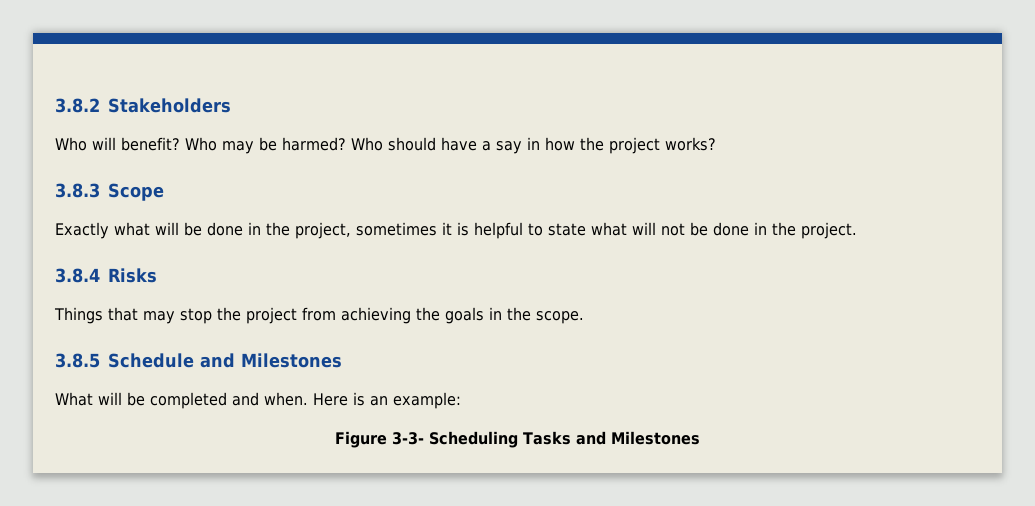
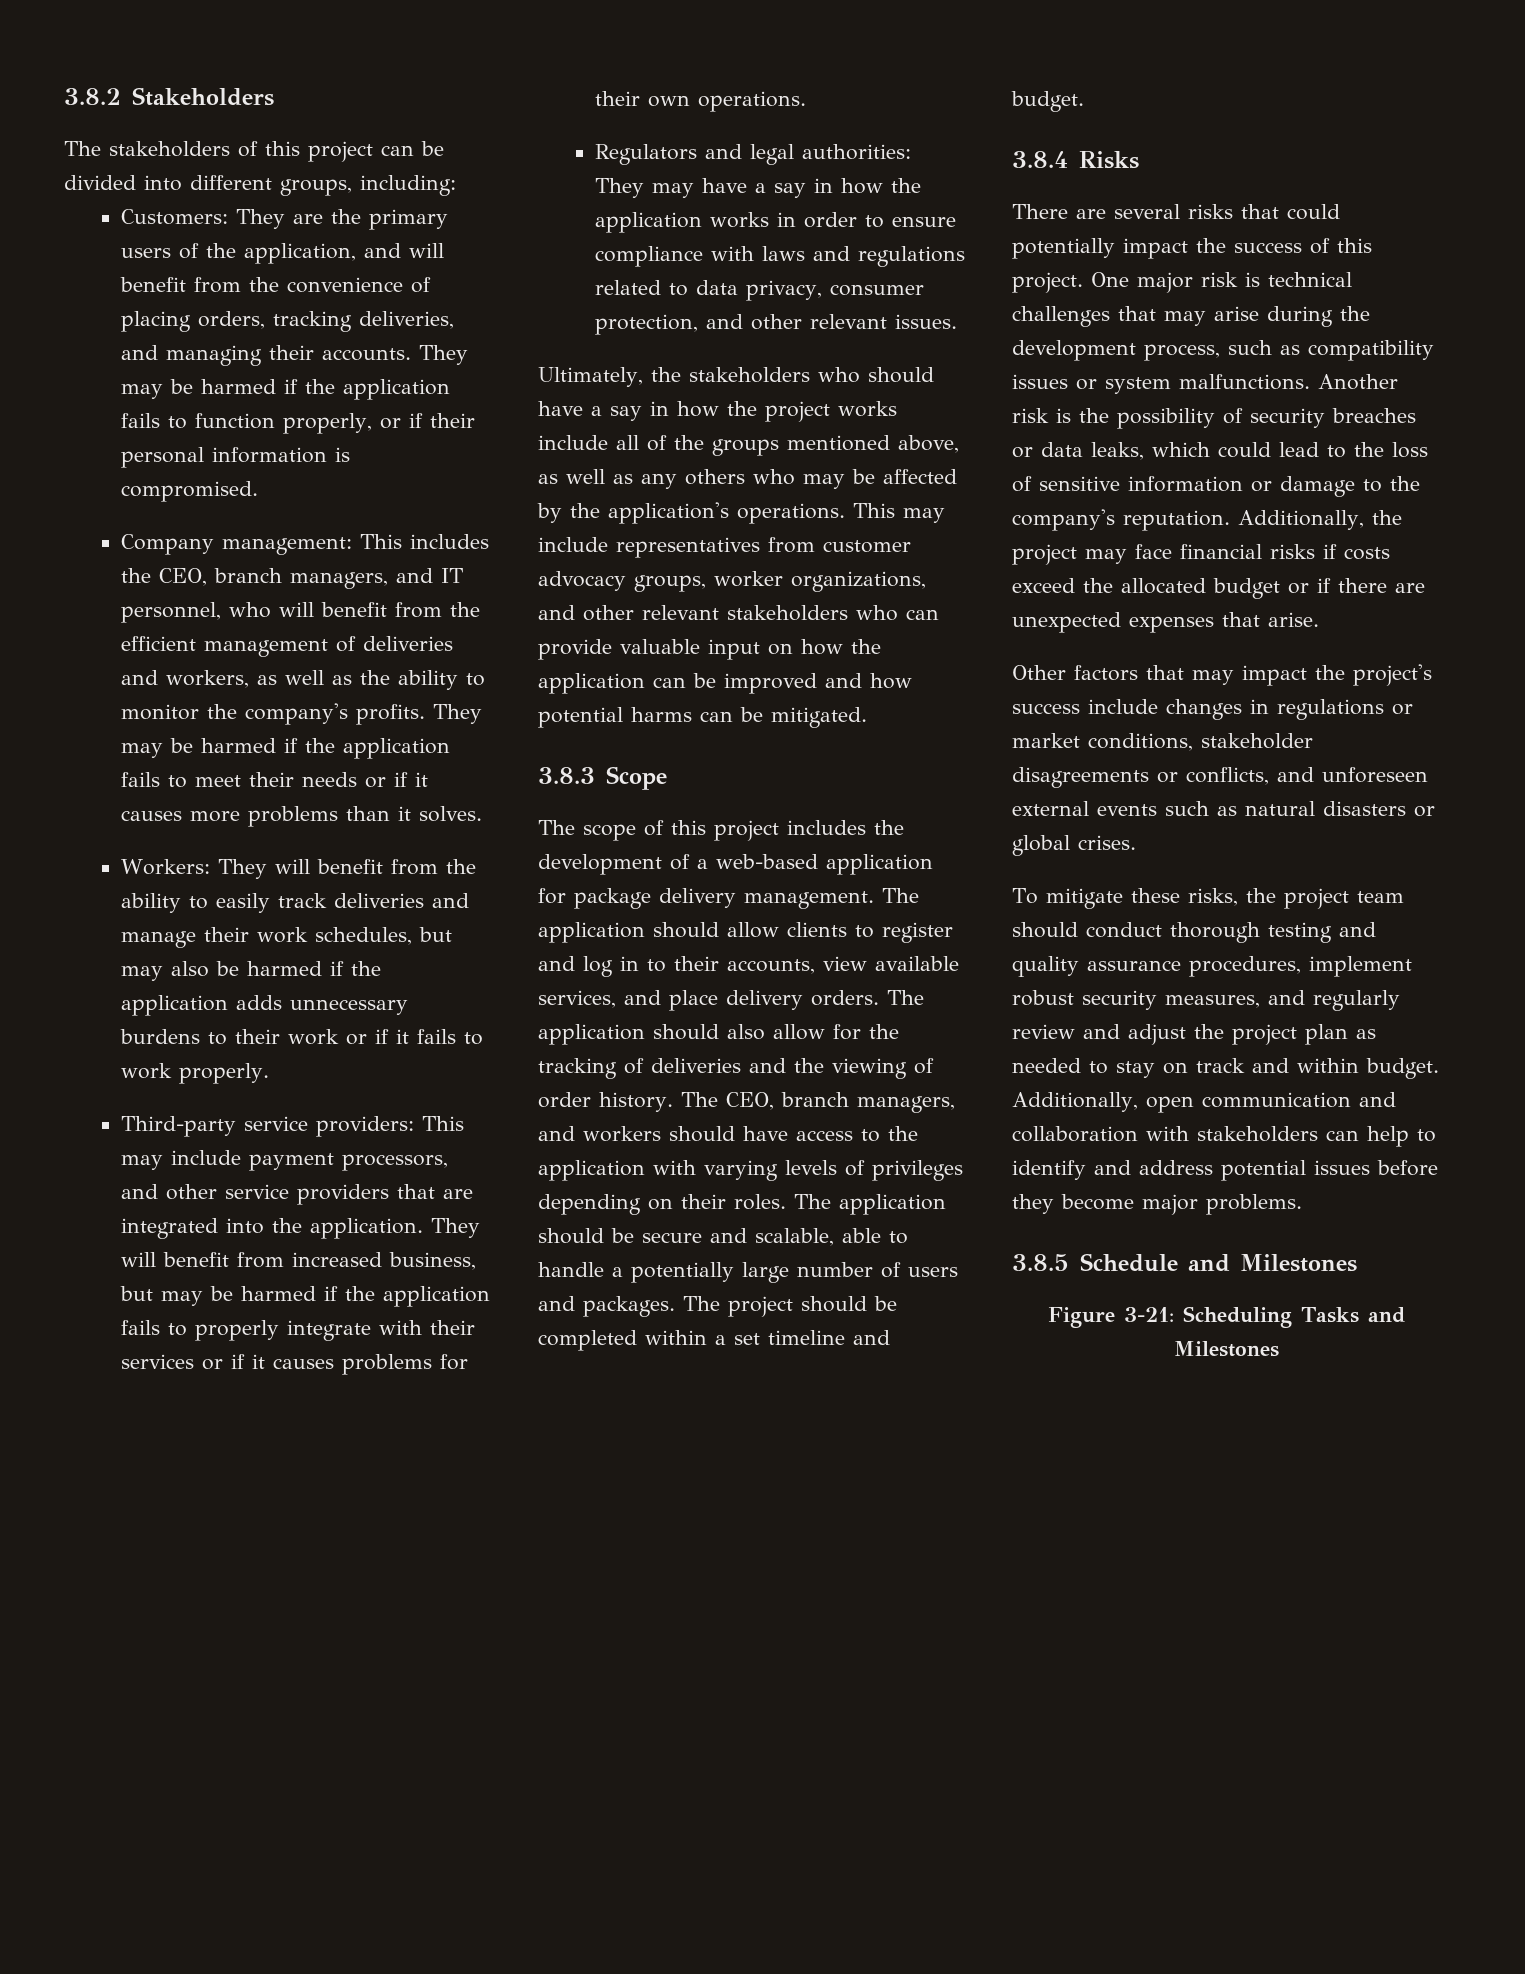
- Who will benefit? Who may be harmed? Who should have a say in how the project works?
+ The stakeholders of this project can be divided into different groups, including:
+ Customers: They are the primary users of the application, and will benefit from the convenience of placing orders, tracking deliveries, and managing their accounts. They may be harmed if the application fails to function properly, or if their personal information is compromised.
+ Company management: This includes the CEO, branch managers, and IT personnel, who will benefit from the efficient management of deliveries and workers, as well as the ability to monitor the company's profits. They may be harmed if the application fails to meet their needs or if it causes more problems than it solves.
+ Workers: They will benefit from the ability to easily track deliveries and manage their work schedules, but may also be harmed if the application adds unnecessary burdens to their work or if it fails to work properly.
+ Third-party service providers: This may include payment processors, and other service providers that are integrated into the application. They will benefit from increased business, but may be harmed if the application fails to properly integrate with their services or if it causes problems for their own operations.
+ Regulators and legal authorities: They may have a say in how the application works in order to ensure compliance with laws and regulations related to data privacy, consumer protection, and other relevant issues.
+ Ultimately, the stakeholders who should have a say in how the project works include all of the groups mentioned above, as well as any others who may be affected by the application's operations. This may include representatives from customer advocacy groups, worker organizations, and other relevant stakeholders who can provide valuable input on how the application can be improved and how potential harms can be mitigated.
  3.8.3 Scope
- Exactly what will be done in the project, sometimes it is helpful to state what will not be done in the project.
+ The scope of this project includes the development of a web-based application for package delivery management. The application should allow clients to register and log in to their accounts, view available services, and place delivery orders. The application should also allow for the tracking of deliveries and the viewing of order history. The CEO, branch managers, and workers should have access to the application with varying levels of privileges depending on their roles. The application should be secure and scalable, able to handle a potentially large number of users and packages. The project should be completed within a set timeline and budget.
  3.8.4 Risks
- Things that may stop the project from achieving the goals in the scope.
+ There are several risks that could potentially impact the success of this project. One major risk is technical challenges that may arise during the development process, such as compatibility issues or system malfunctions. Another risk is the possibility of security breaches or data leaks, which could lead to the loss of sensitive information or damage to the company's reputation. Additionally, the project may face financial risks if costs exceed the allocated budget or if there are unexpected expenses that arise.
+ Other factors that may impact the project's success include changes in regulations or market conditions, stakeholder disagreements or conflicts, and unforeseen external events such as natural disasters or global crises.
+ To mitigate these risks, the project team should conduct thorough testing and quality assurance procedures, implement robust security measures, and regularly review and adjust the project plan as needed to stay on track and within budget. Additionally, open communication and collaboration with stakeholders can help to identify and address potential issues before they become major problems.
  3.8.5 Schedule and Milestones
- What will be completed and when. Here is an example:
- Figure 3-3- Scheduling Tasks and Milestones
+ Figure 3-21: Scheduling Tasks and Milestones

